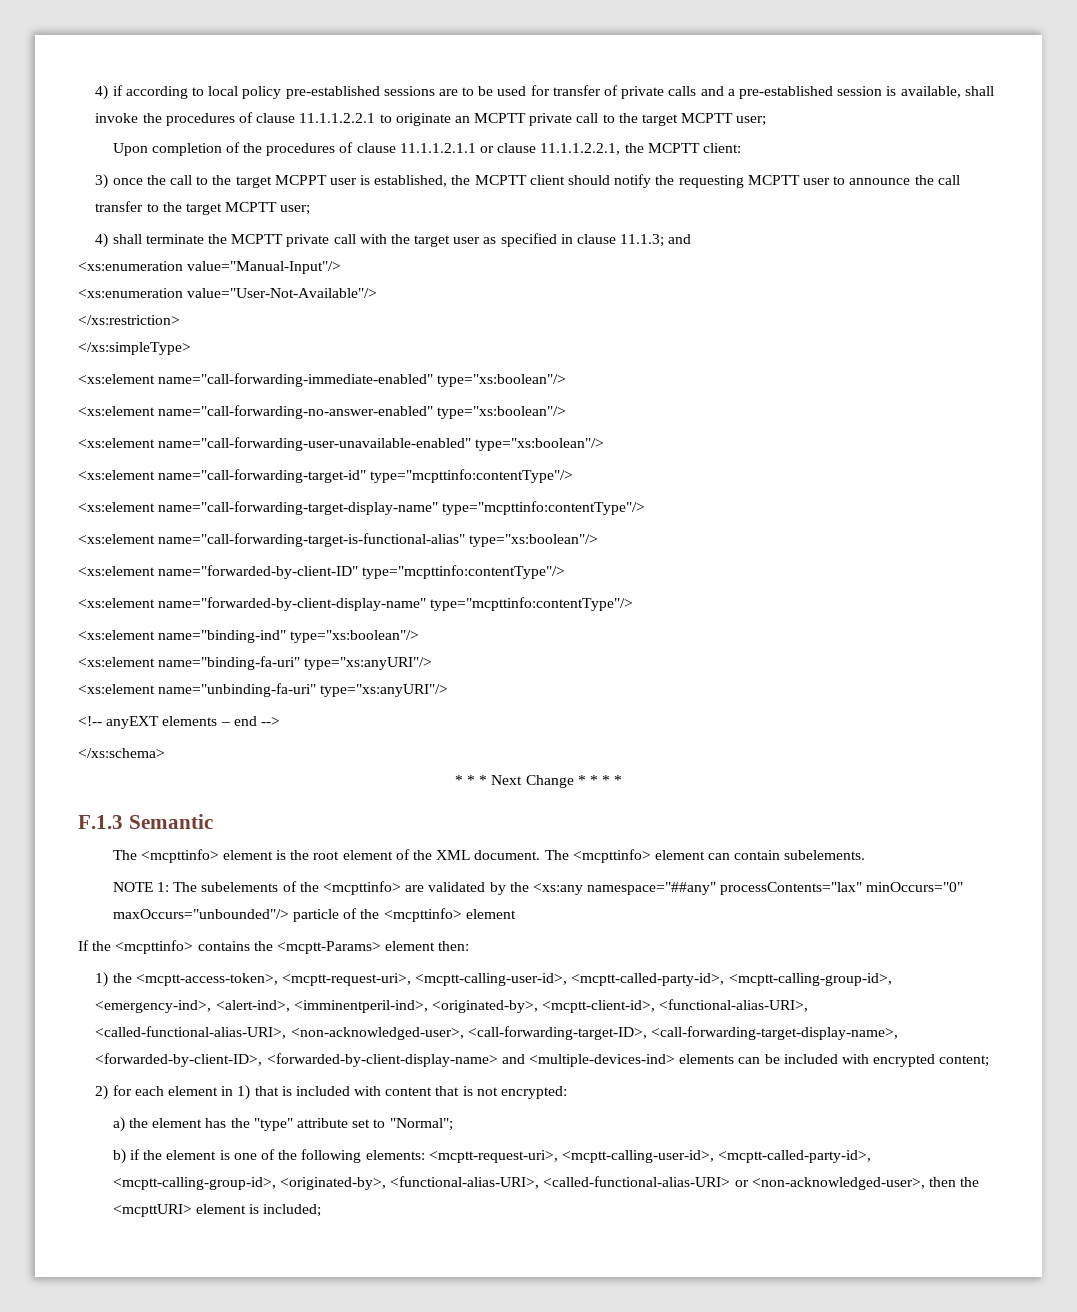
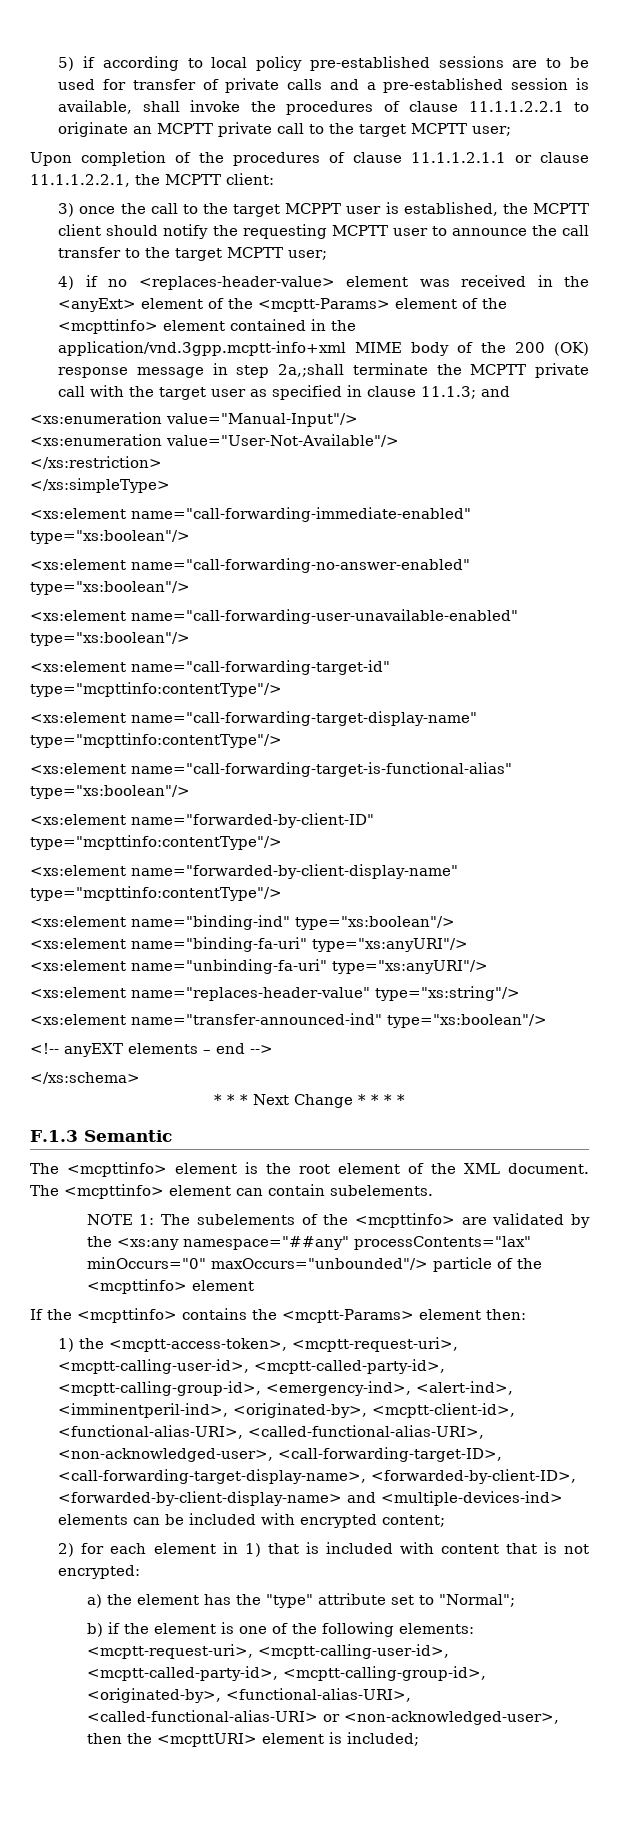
- 4) if according to local policy pre-established sessions are to be used for transfer of private calls and a pre-established session is available, shall invoke the procedures of clause 11.1.1.2.2.1 to originate an MCPTT private call to the target MCPTT user;
+ 5) if according to local policy pre-established sessions are to be used for transfer of private calls and a pre-established session is available, shall invoke the procedures of clause 11.1.1.2.2.1 to originate an MCPTT private call to the target MCPTT user;
- 4) shall terminate the MCPTT private call with the target user as specified in clause 11.1.3; and
+ 4) if no <replaces-header-value> element was received in the <anyExt> element of the <mcptt-Params> element of the <mcpttinfo> element contained in the application/vnd.3gpp.mcptt-info+xml MIME body of the 200 (OK) response message in step 2a,;shall terminate the MCPTT private call with the target user as specified in clause 11.1.3; and
+ <xs:element name="replaces-header-value" type="xs:string"/>
+ <xs:element name="transfer-announced-ind" type="xs:boolean"/>

